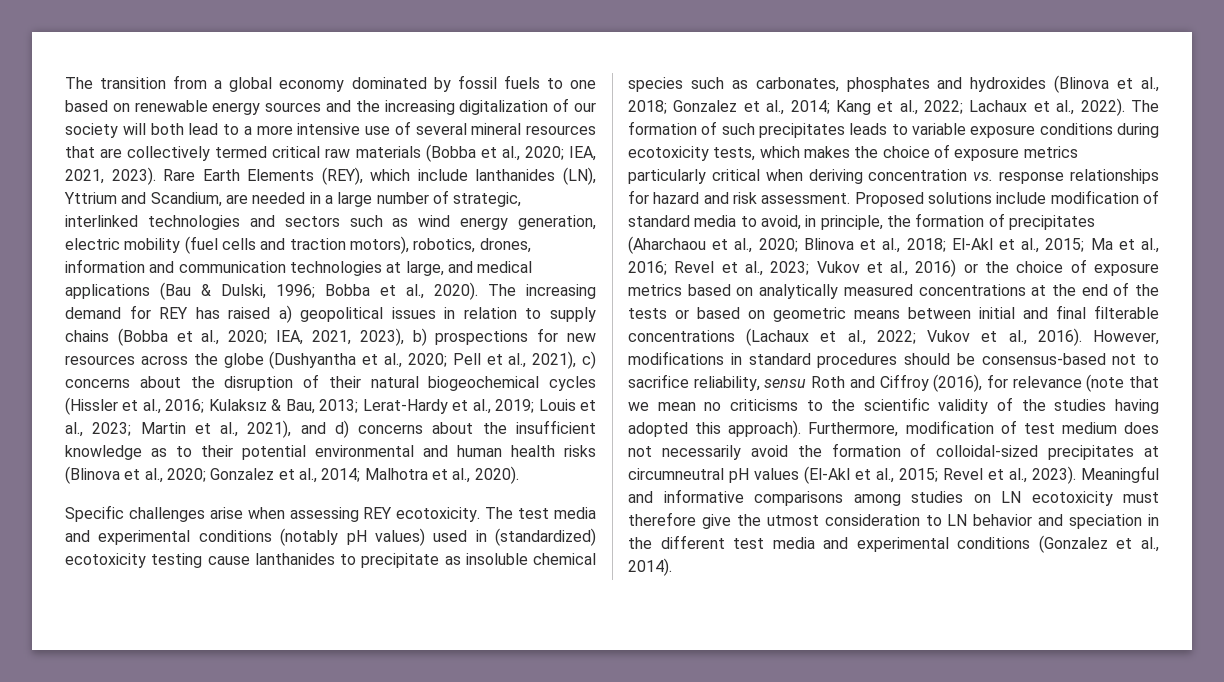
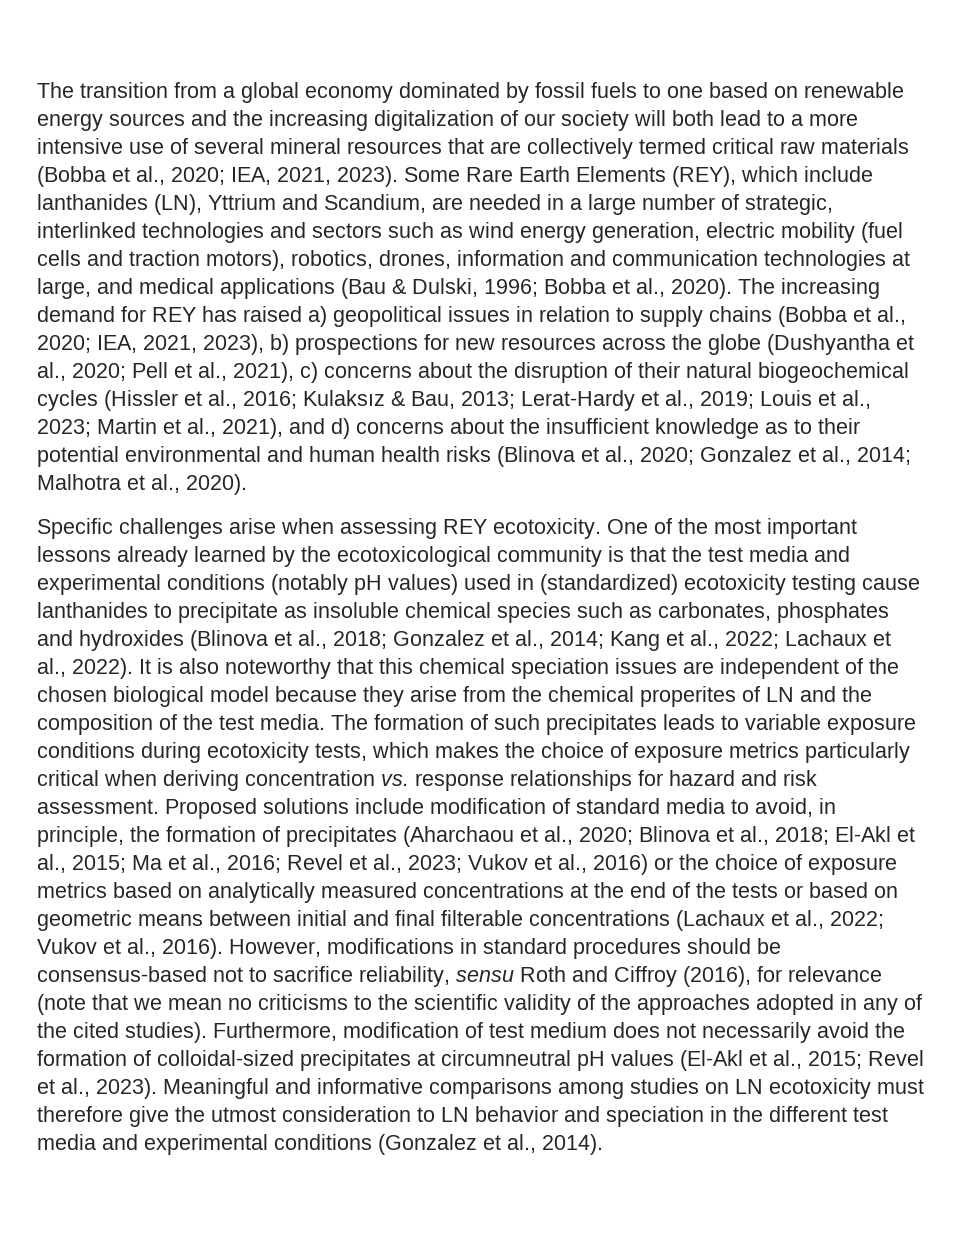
- Rare Earth Elements (REY), which include lanthanides (LN), Yttrium and Scandium, are needed in a large number of strategic, interlinked technologies and sectors such as wind energy generation, electric mobility (fuel cells and traction motors), robotics, drones, information and communication technologies at large, and medical applications (Bau & Dulski, 1996; Bobba et al., 2020).
+ Some Rare Earth Elements (REY), which include lanthanides (LN), Yttrium and Scandium, are needed in a large number of strategic, interlinked technologies and sectors such as wind energy generation, electric mobility (fuel cells and traction motors), robotics, drones, information and communication technologies at large, and medical applications (Bau & Dulski, 1996; Bobba et al., 2020).
- The test media and experimental conditions (notably pH values) used in (standardized) ecotoxicity testing cause lanthanides to precipitate as insoluble chemical species such as carbonates, phosphates and hydroxides (Blinova et al., 2018; Gonzalez et al., 2014; Kang et al., 2022; Lachaux et al., 2022).
+ One of the most important lessons already learned by the ecotoxicological community is that the test media and experimental conditions (notably pH values) used in (standardized) ecotoxicity testing cause lanthanides to precipitate as insoluble chemical species such as carbonates, phosphates and hydroxides (Blinova et al., 2018; Gonzalez et al., 2014; Kang et al., 2022; Lachaux et al., 2022).
+ It is also noteworthy that this chemical speciation issues are independent of the chosen biological model because they arise from the chemical properites of LN and the composition of the test media.
- However, modifications in standard procedures should be consensus-based not to sacrifice reliability, sensu Roth and Ciffroy (2016), for relevance (note that we mean no criticisms to the scientific validity of the studies having adopted this approach).
+ However, modifications in standard procedures should be consensus-based not to sacrifice reliability, sensu Roth and Ciffroy (2016), for relevance (note that we mean no criticisms to the scientific validity of the approaches adopted in any of the cited studies).

